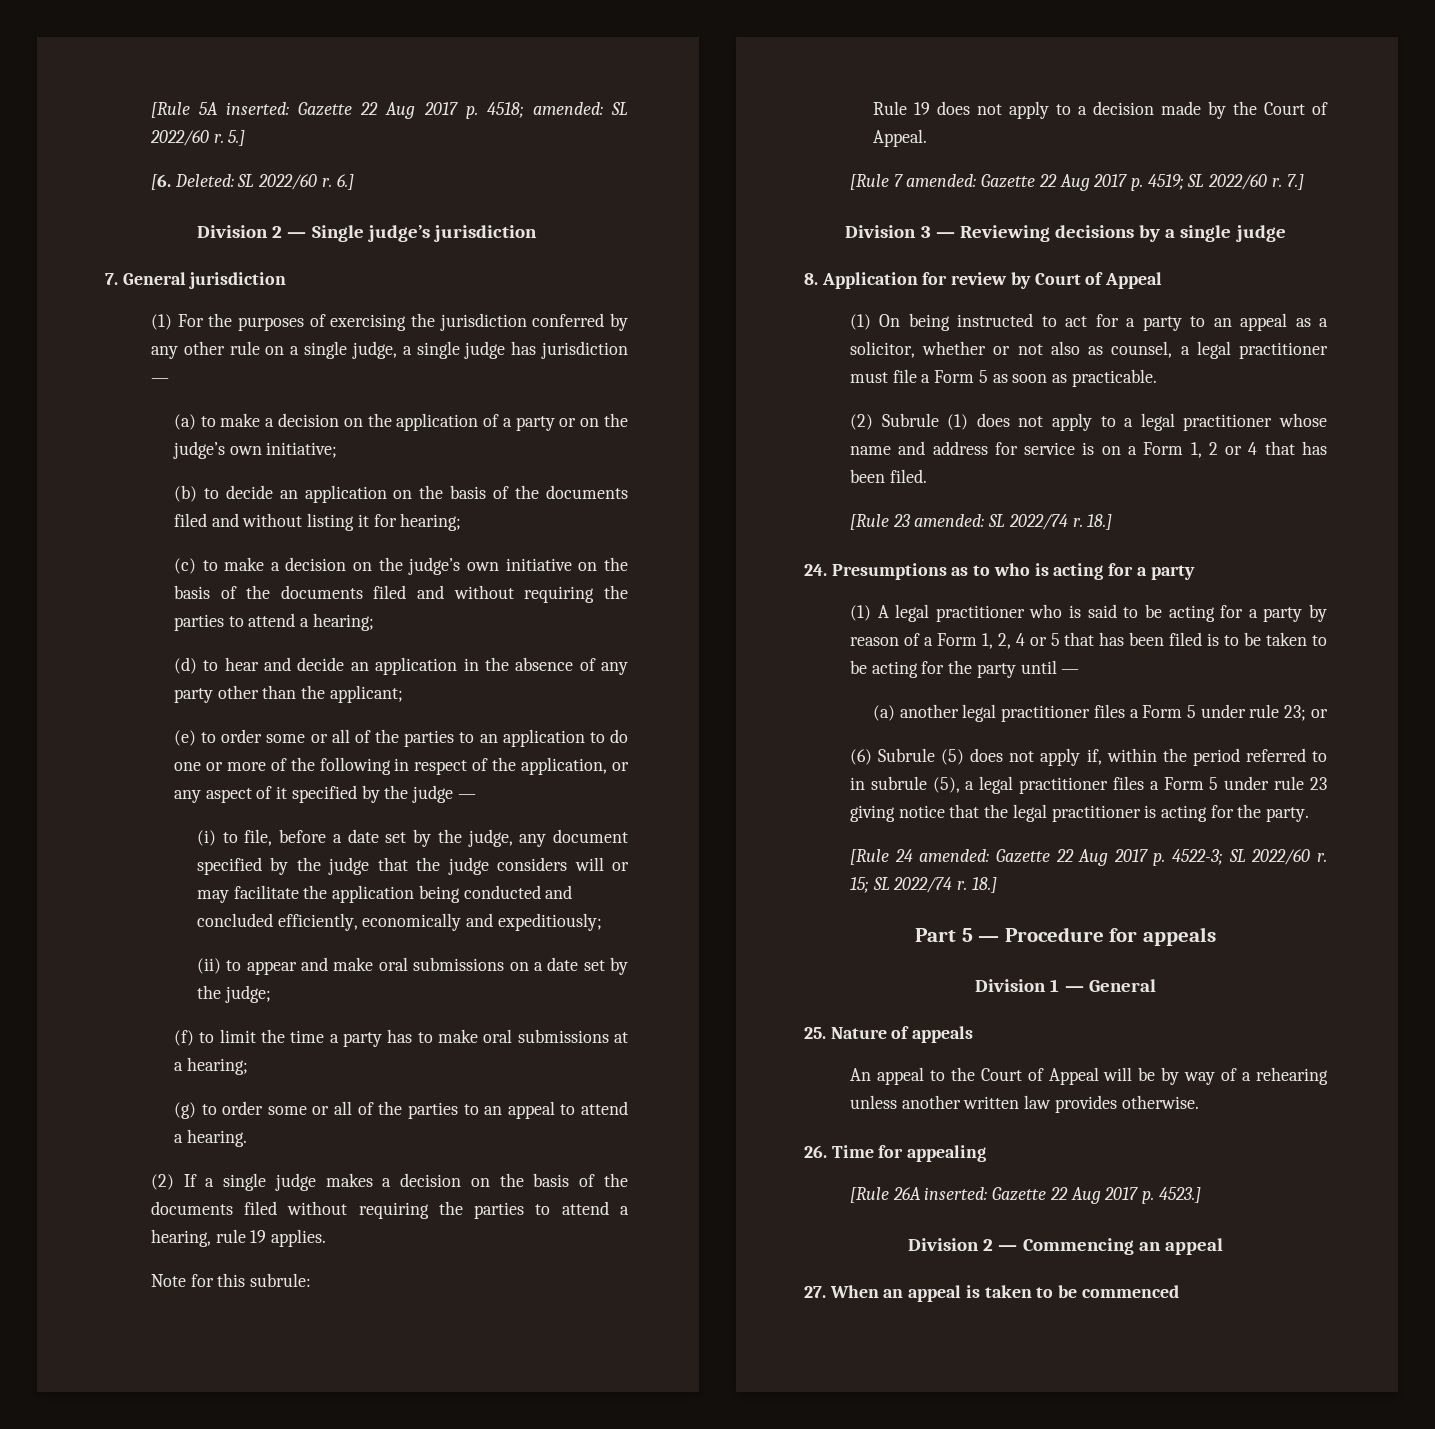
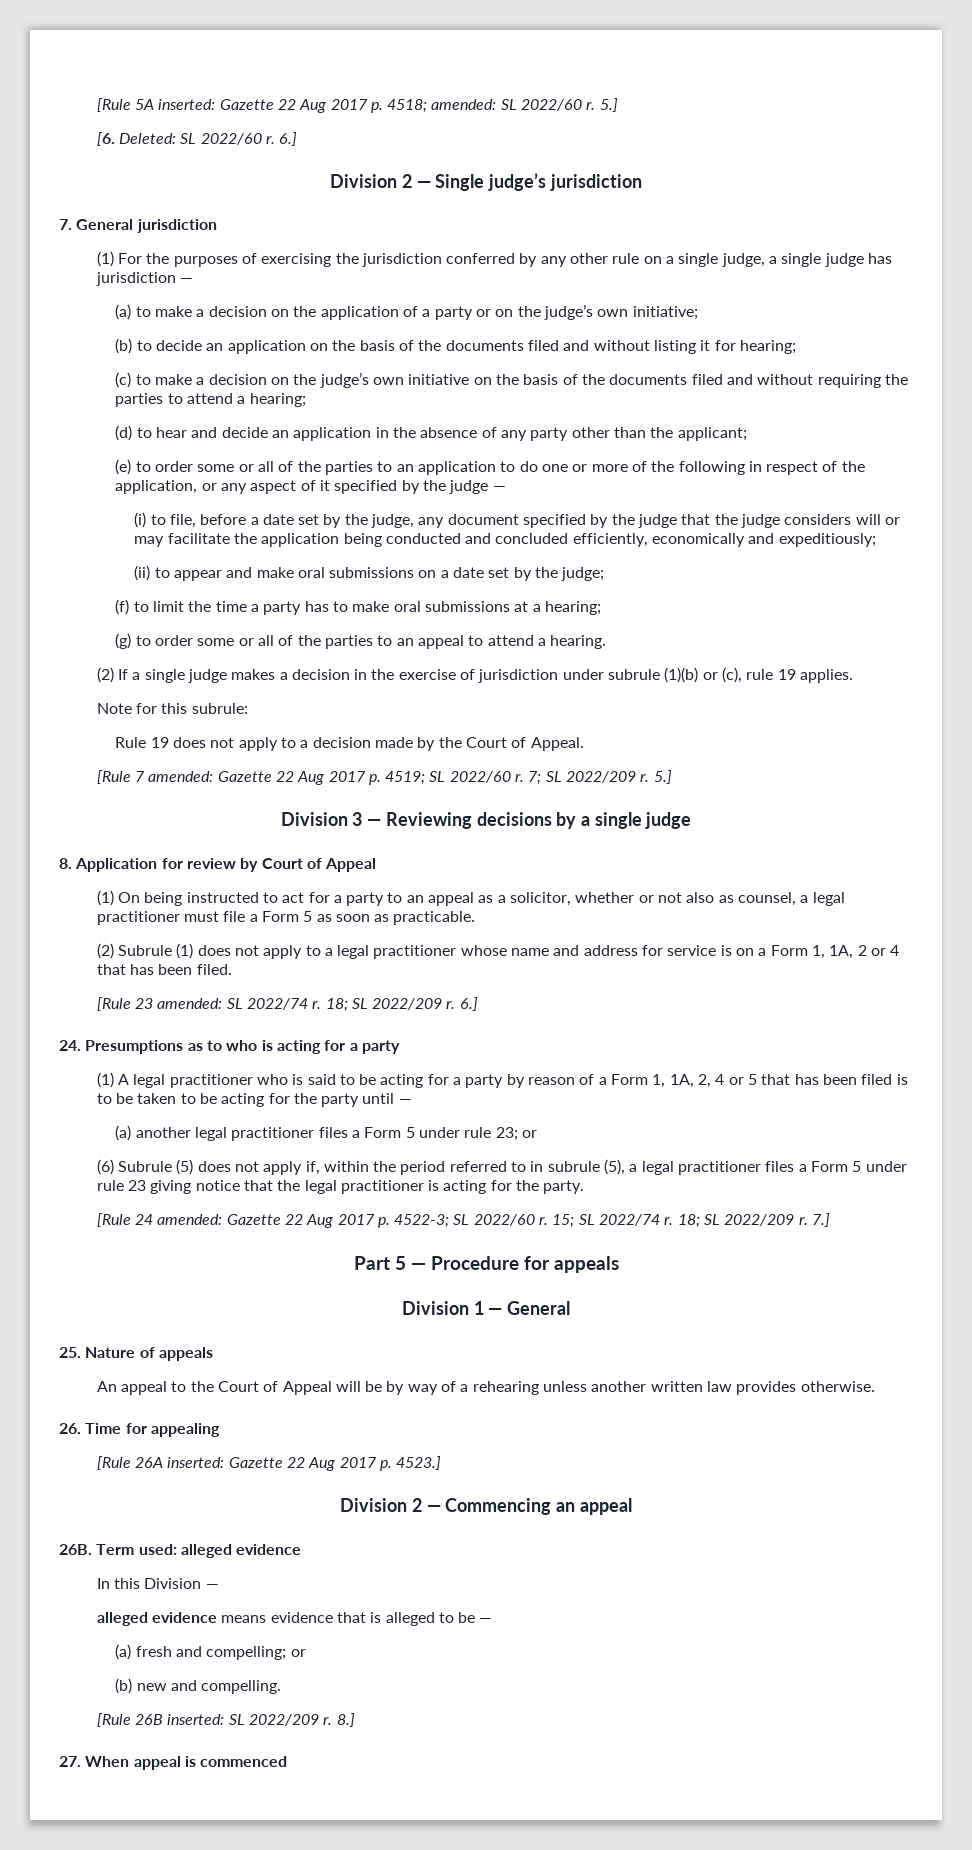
- (2) If a single judge makes a decision on the basis of the documents filed without requiring the parties to attend a hearing, rule 19 applies.
+ (2) If a single judge makes a decision in the exercise of jurisdiction under subrule (1)(b) or (c), rule 19 applies.
- 7.]
+ 7; SL 2022/209 r. 5.]
- (2) Subrule (1) does not apply to a legal practitioner whose name and address for service is on a Form 1, 2 or 4 that has been filed.
+ (2) Subrule (1) does not apply to a legal practitioner whose name and address for service is on a Form 1, 1A, 2 or 4 that has been filed.
- [Rule 23 amended: SL 2022/74 r. 18.]
+ [Rule 23 amended: SL 2022/74 r. 18; SL 2022/209 r. 6.]
- (1) A legal practitioner who is said to be acting for a party by reason of a Form 1, 2, 4 or 5 that has been filed is to be taken to be acting for the party until —
+ (1) A legal practitioner who is said to be acting for a party by reason of a Form 1, 1A, 2, 4 or 5 that has been filed is to be taken to be acting for the party until —
- 15; SL 2022/74 r. 18.]
+ 15; SL 2022/74 r. 18; SL 2022/209 r. 7.]
+ 26B. Term used: alleged evidence
+ In this Division —
+ alleged evidence means evidence that is alleged to be —
+ (a) fresh and compelling; or
+ (b) new and compelling.
+ [Rule 26B inserted: SL 2022/209 r. 8.]
- 27. When an appeal is taken to be commenced
+ 27. When appeal is commenced

